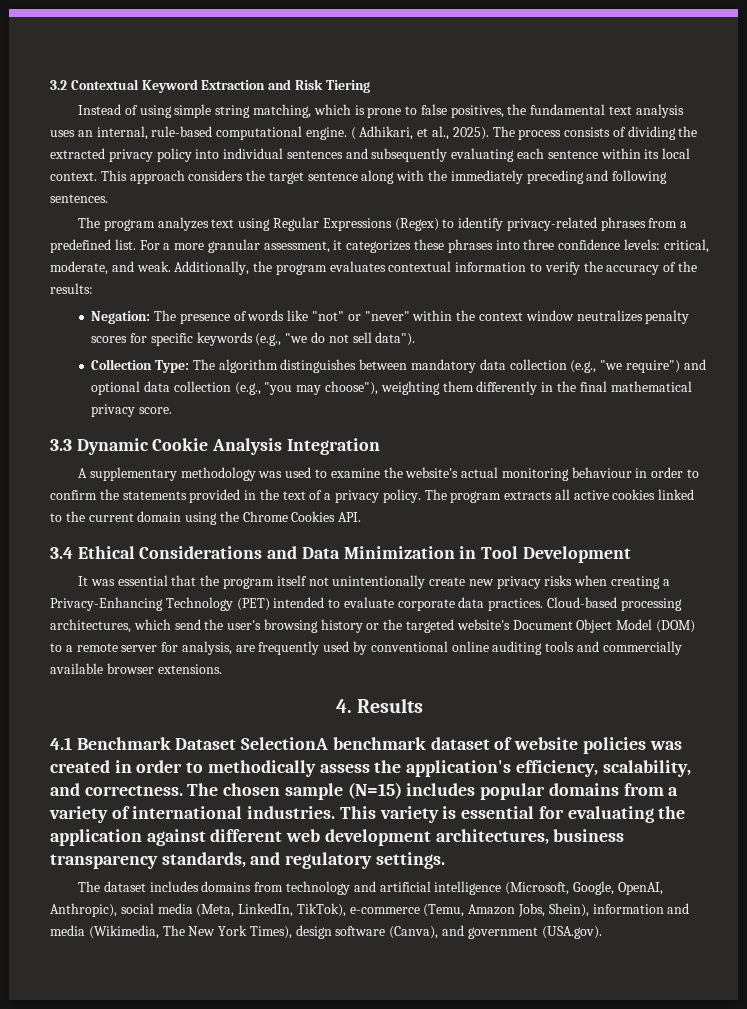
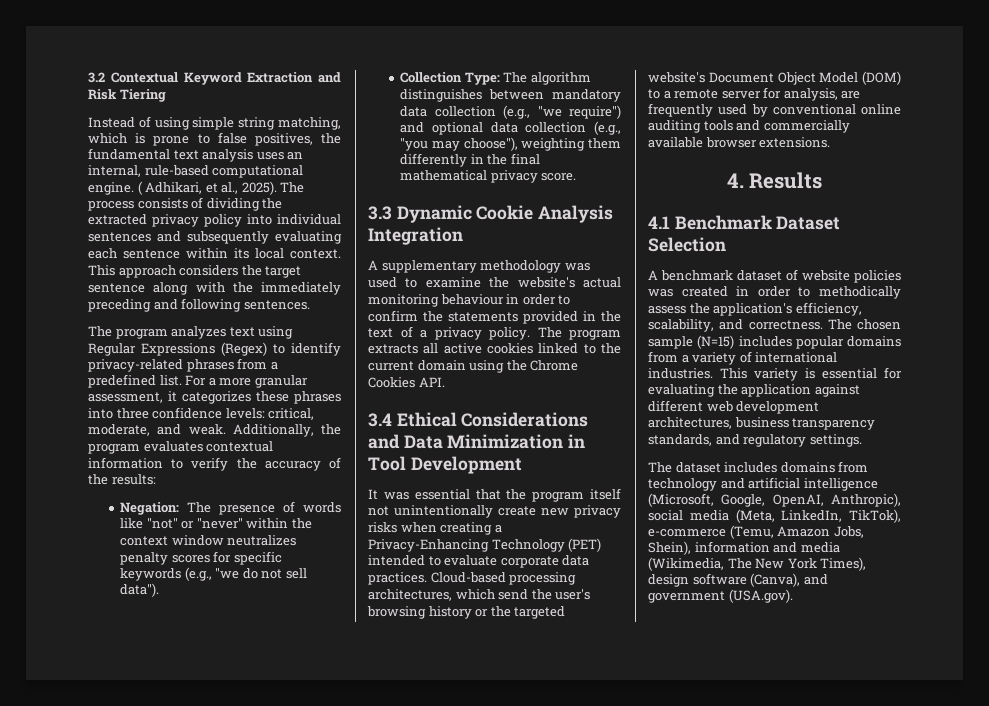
- 4.1 Benchmark Dataset SelectionA benchmark dataset of website policies was created in order to methodically assess the application's efficiency, scalability, and correctness.
+ 4.1 Benchmark Dataset Selection
+ A benchmark dataset of website policies was created in order to methodically assess the application's efficiency, scalability, and correctness.

